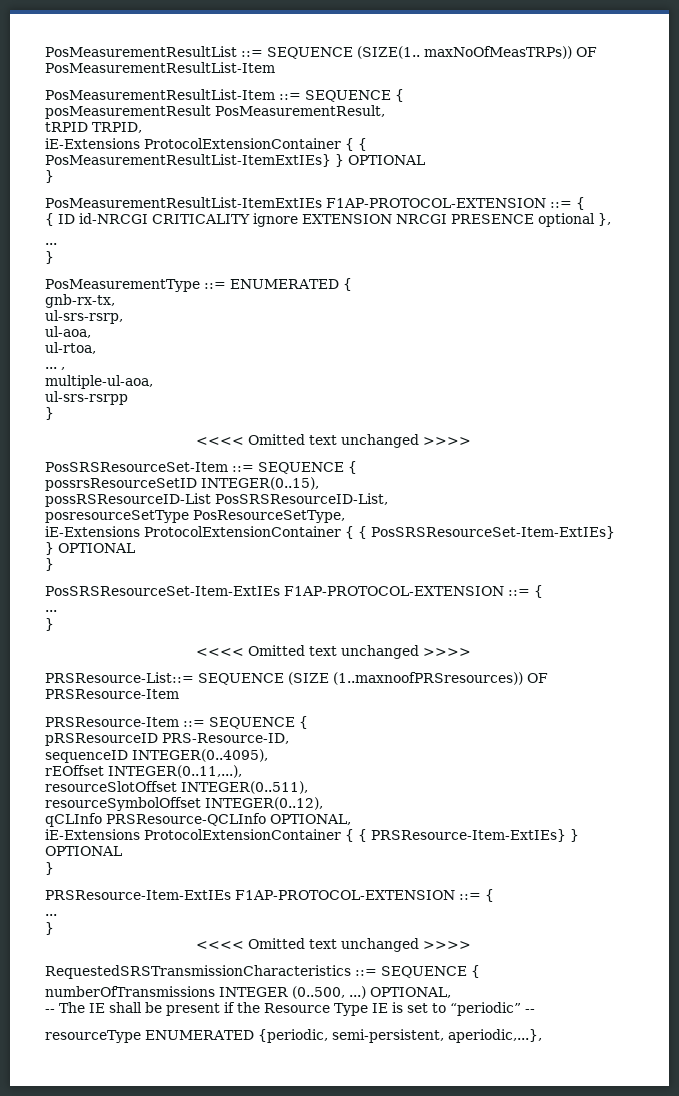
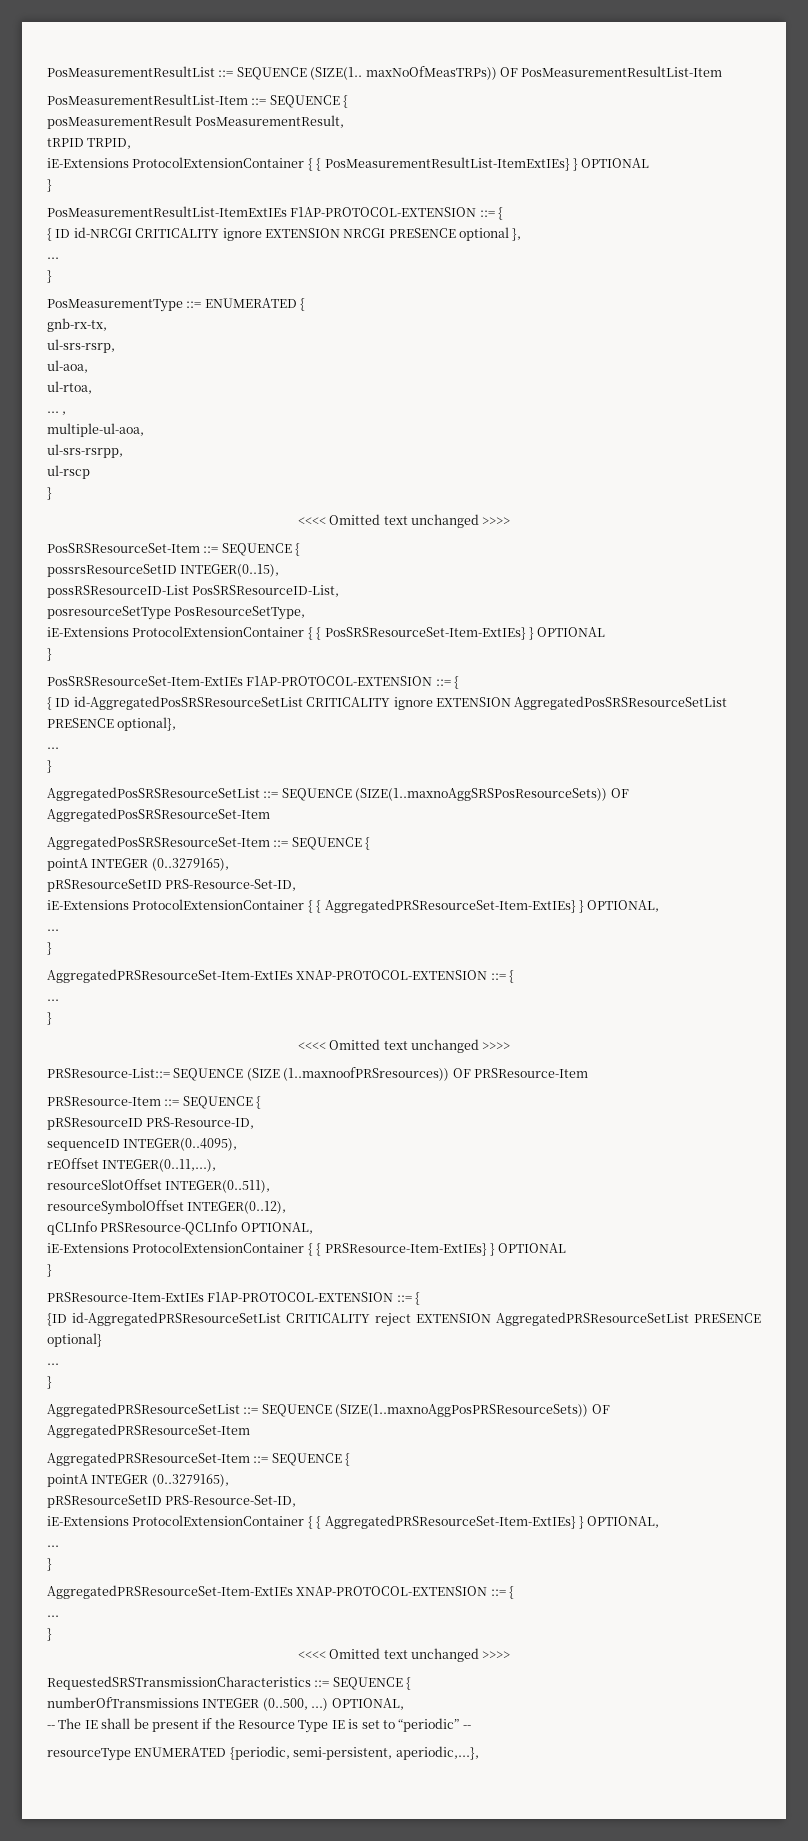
- ul-srs-rsrpp
+ ul-srs-rsrpp,
+ ul-rscp
+ { ID id-AggregatedPosSRSResourceSetList CRITICALITY ignore EXTENSION AggregatedPosSRSResourceSetList PRESENCE optional},
+ ...
+ }
+ AggregatedPosSRSResourceSetList ::= SEQUENCE (SIZE(1..maxnoAggSRSPosResourceSets)) OF AggregatedPosSRSResourceSet-Item
+ AggregatedPosSRSResourceSet-Item ::= SEQUENCE {
+ pointA INTEGER (0..3279165),
+ pRSResourceSetID PRS-Resource-Set-ID,
+ iE-Extensions ProtocolExtensionContainer { { AggregatedPRSResourceSet-Item-ExtIEs} } OPTIONAL,
+ ...
+ }
+ AggregatedPRSResourceSet-Item-ExtIEs XNAP-PROTOCOL-EXTENSION ::= {
+ {ID id-AggregatedPRSResourceSetList CRITICALITY reject EXTENSION AggregatedPRSResourceSetList PRESENCE optional}
+ ...
+ }
+ AggregatedPRSResourceSetList ::= SEQUENCE (SIZE(1..maxnoAggPosPRSResourceSets)) OF AggregatedPRSResourceSet-Item
+ AggregatedPRSResourceSet-Item ::= SEQUENCE {
+ pointA INTEGER (0..3279165),
+ pRSResourceSetID PRS-Resource-Set-ID,
+ iE-Extensions ProtocolExtensionContainer { { AggregatedPRSResourceSet-Item-ExtIEs} } OPTIONAL,
+ ...
+ }
+ AggregatedPRSResourceSet-Item-ExtIEs XNAP-PROTOCOL-EXTENSION ::= {

